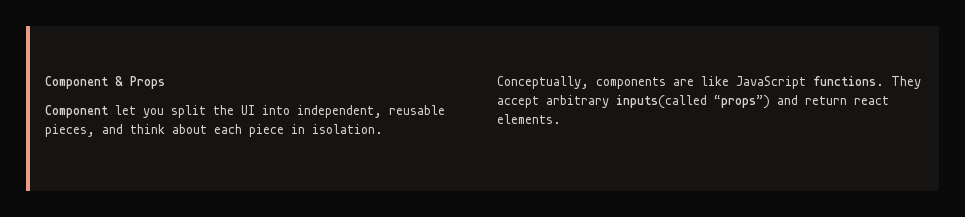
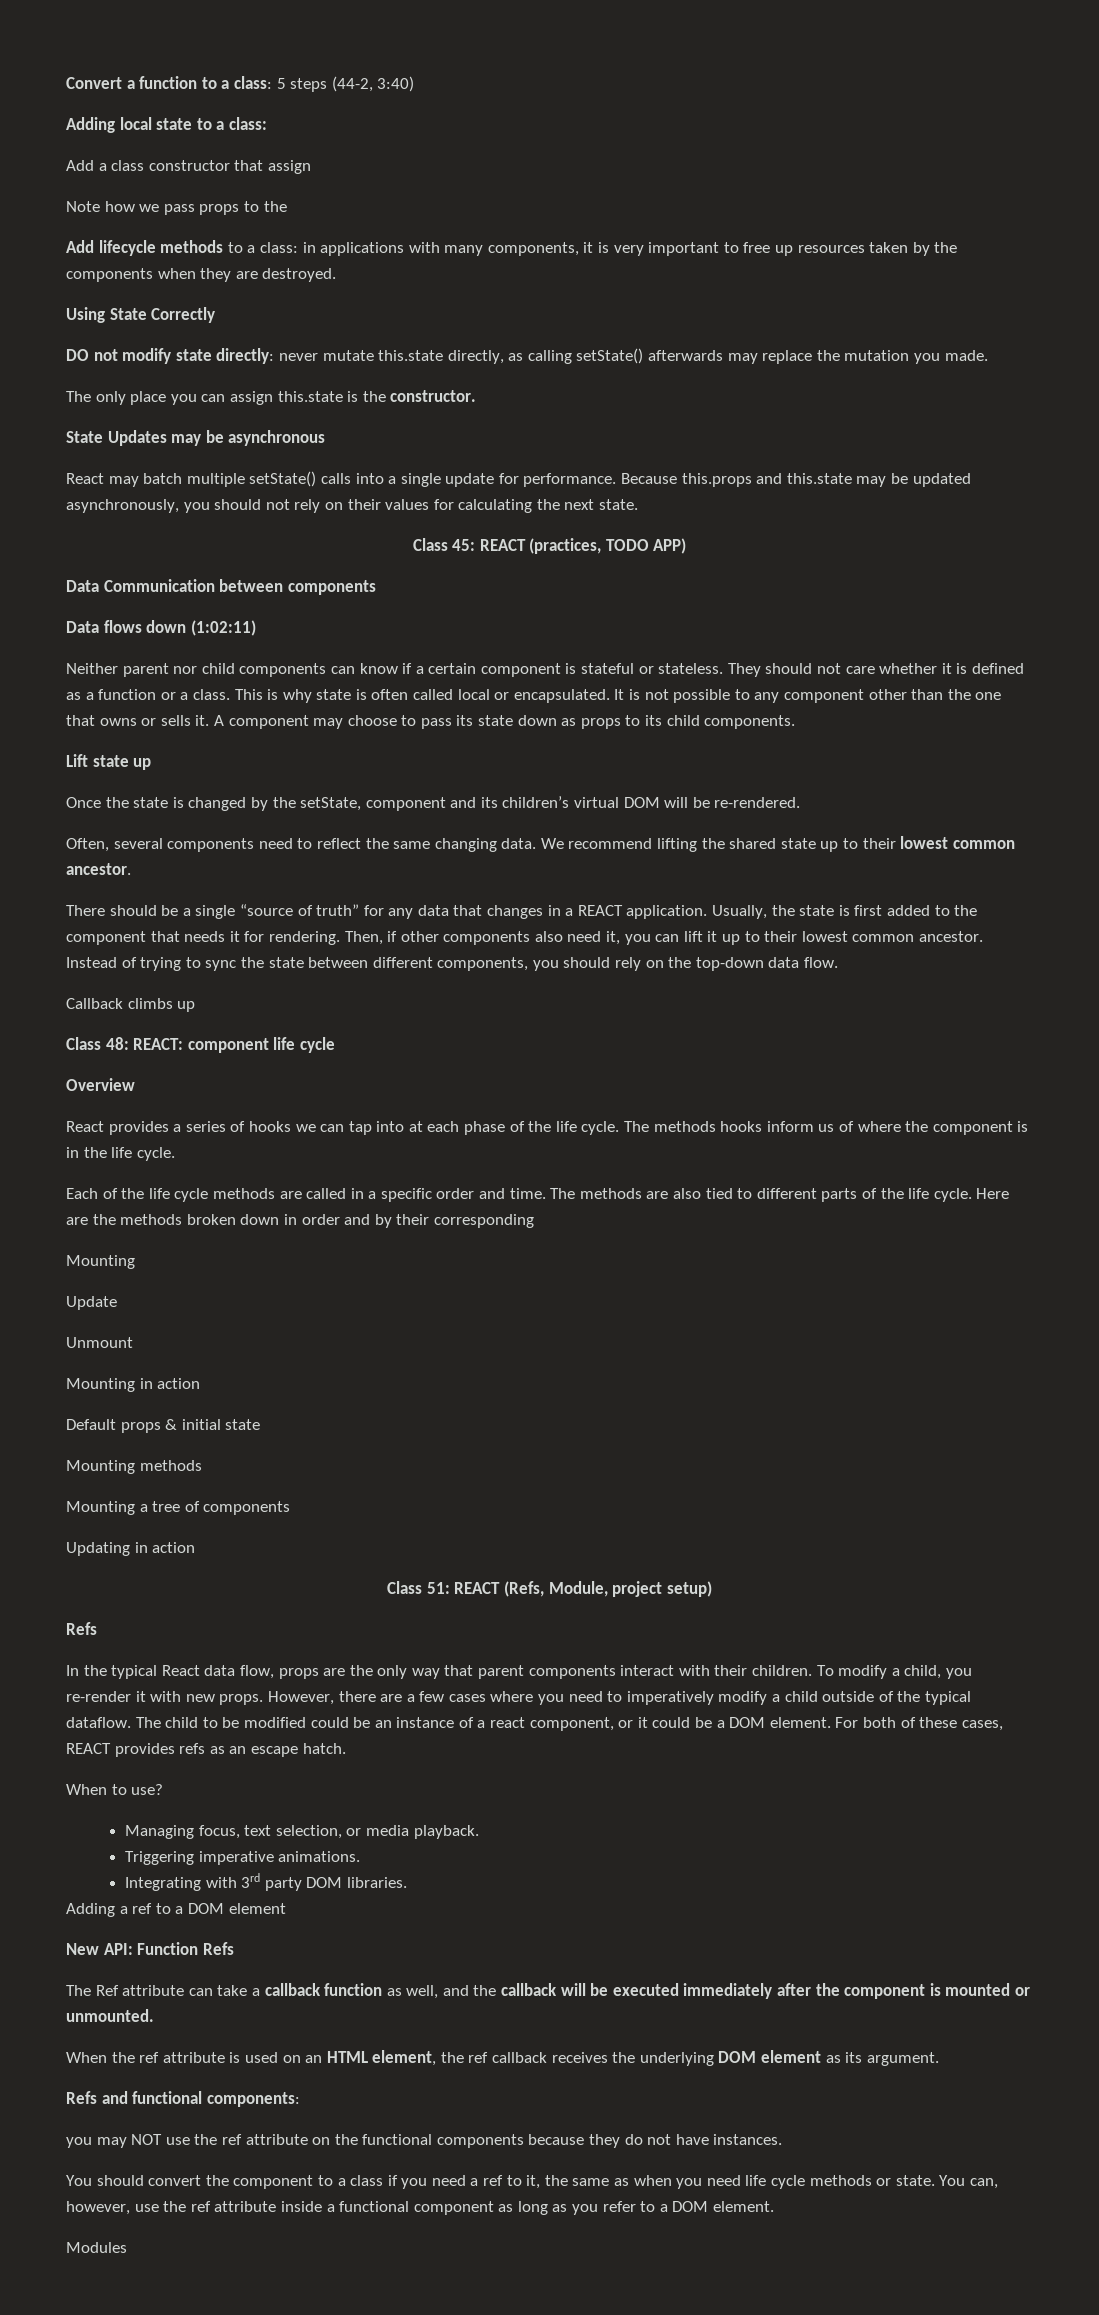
- Component & Props
- Component let you split the UI into independent, reusable pieces, and think about each piece in isolation. Conceptually, components are like JavaScript functions. They accept arbitrary inputs(called “props”) and return react elements.
+ Convert a function to a class: 5 steps (44-2, 3:40)
+ Adding local state to a class:
+ Add a class constructor that assign
+ Note how we pass props to the
+ Add lifecycle methods to a class: in applications with many components, it is very important to free up resources taken by the components when they are destroyed.
+ Using State Correctly
+ DO not modify state directly: never mutate this.state directly, as calling setState() afterwards may replace the mutation you made.
+ The only place you can assign this.state is the constructor.
+ State Updates may be asynchronous
+ React may batch multiple setState() calls into a single update for performance. Because this.props and this.state may be updated asynchronously, you should not rely on their values for calculating the next state.
+ Class 45: REACT (practices, TODO APP)
+ Data Communication between components
+ Data flows down (1:02:11)
+ Neither parent nor child components can know if a certain component is stateful or stateless. They should not care whether it is defined as a function or a class. This is why state is often called local or encapsulated. It is not possible to any component other than the one that owns or sells it. A component may choose to pass its state down as props to its child components.
+ Lift state up
+ Once the state is changed by the setState, component and its children’s virtual DOM will be re-rendered.
+ Often, several components need to reflect the same changing data. We recommend lifting the shared state up to their lowest common ancestor.
+ There should be a single “source of truth” for any data that changes in a REACT application. Usually, the state is first added to the component that needs it for rendering. Then, if other components also need it, you can lift it up to their lowest common ancestor. Instead of trying to sync the state between different components, you should rely on the top-down data flow.
+ Callback climbs up
+ Class 48: REACT: component life cycle
+ Overview
+ React provides a series of hooks we can tap into at each phase of the life cycle. The methods hooks inform us of where the component is in the life cycle.
+ Each of the life cycle methods are called in a specific order and time. The methods are also tied to different parts of the life cycle. Here are the methods broken down in order and by their corresponding
+ Mounting
+ Update
+ Unmount
+ Mounting in action
+ Default props & initial state
+ Mounting methods
+ Mounting a tree of components
+ Updating in action
+ Class 51: REACT (Refs, Module, project setup)
+ Refs
+ In the typical React data flow, props are the only way that parent components interact with their children. To modify a child, you re-render it with new props. However, there are a few cases where you need to imperatively modify a child outside of the typical dataflow. The child to be modified could be an instance of a react component, or it could be a DOM element. For both of these cases, REACT provides refs as an escape hatch.
+ When to use?
+ Managing focus, text selection, or media playback.
+ Triggering imperative animations.
+ Integrating with 3rd party DOM libraries.
+ Adding a ref to a DOM element
+ New API: Function Refs
+ The Ref attribute can take a callback function as well, and the callback will be executed immediately after the component is mounted or unmounted.
+ When the ref attribute is used on an HTML element, the ref callback receives the underlying DOM element as its argument.
+ Refs and functional components:
+ you may NOT use the ref attribute on the functional components because they do not have instances.
+ You should convert the component to a class if you need a ref to it, the same as when you need life cycle methods or state. You can, however, use the ref attribute inside a functional component as long as you refer to a DOM element.
+ Modules

